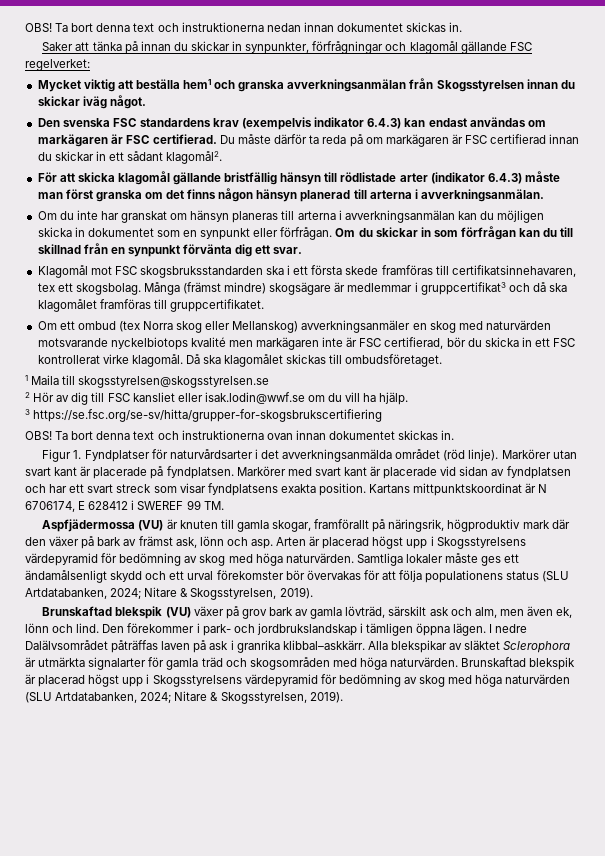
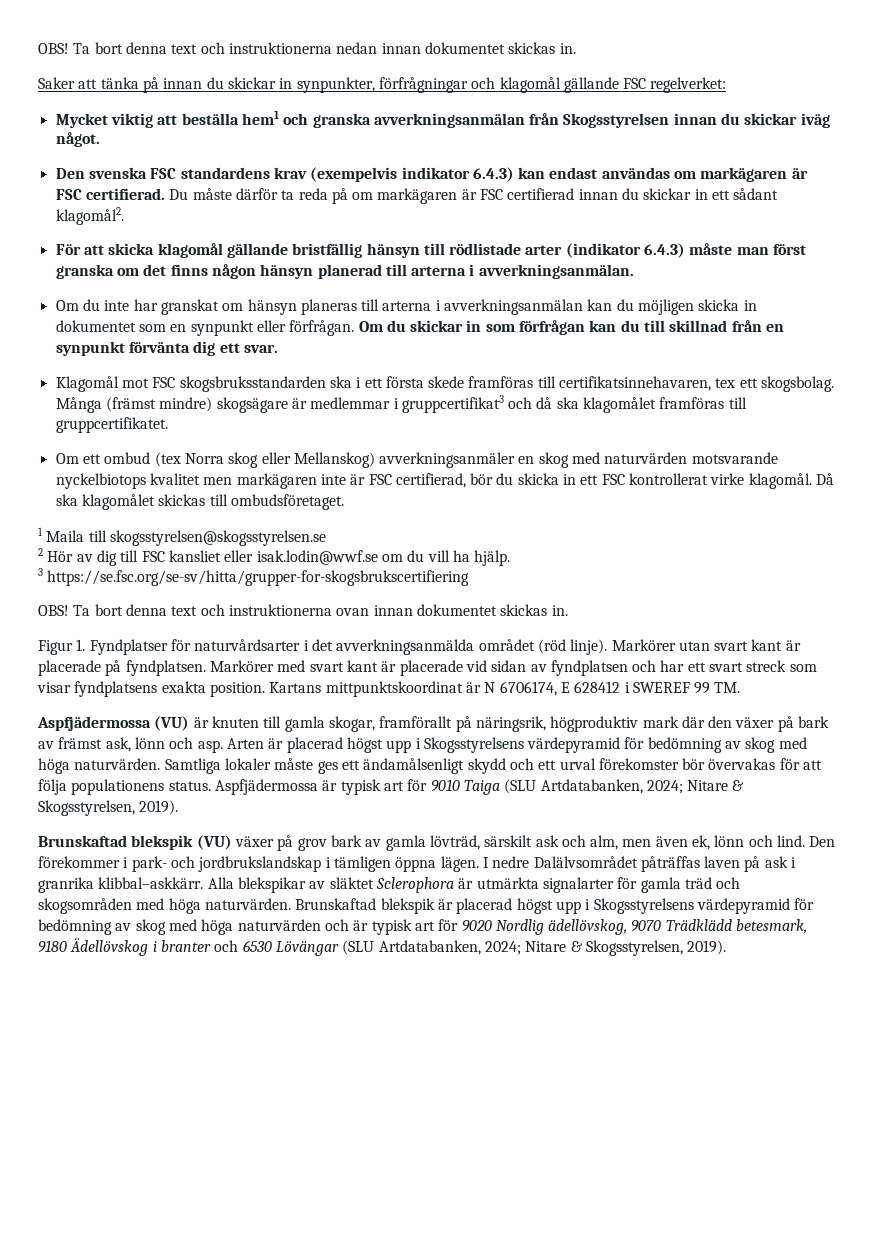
- Om ett ombud (tex Norra skog eller Mellanskog) avverkningsanmäler en skog med naturvärden motsvarande nyckelbiotops kvalité men markägaren inte är FSC certifierad, bör du skicka in ett FSC kontrollerat virke klagomål.
+ Om ett ombud (tex Norra skog eller Mellanskog) avverkningsanmäler en skog med naturvärden motsvarande nyckelbiotops kvalitet men markägaren inte är FSC certifierad, bör du skicka in ett FSC kontrollerat virke klagomål.
- Samtliga lokaler måste ges ett ändamålsenligt skydd och ett urval förekomster bör övervakas för att följa populationens status (SLU Artdatabanken, 2024; Nitare & Skogsstyrelsen, 2019).
+ Samtliga lokaler måste ges ett ändamålsenligt skydd och ett urval förekomster bör övervakas för att följa populationens status. Aspfjädermossa är typisk art för 9010 Taiga (SLU Artdatabanken, 2024; Nitare & Skogsstyrelsen, 2019).
- Brunskaftad blekspik är placerad högst upp i Skogsstyrelsens värdepyramid för bedömning av skog med höga naturvärden (SLU Artdatabanken, 2024; Nitare & Skogsstyrelsen, 2019).
+ Brunskaftad blekspik är placerad högst upp i Skogsstyrelsens värdepyramid för bedömning av skog med höga naturvärden och är typisk art för 9020 Nordlig ädellövskog, 9070 Trädklädd betesmark, 9180 Ädellövskog i branter och 6530 Lövängar (SLU Artdatabanken, 2024; Nitare & Skogsstyrelsen, 2019).

